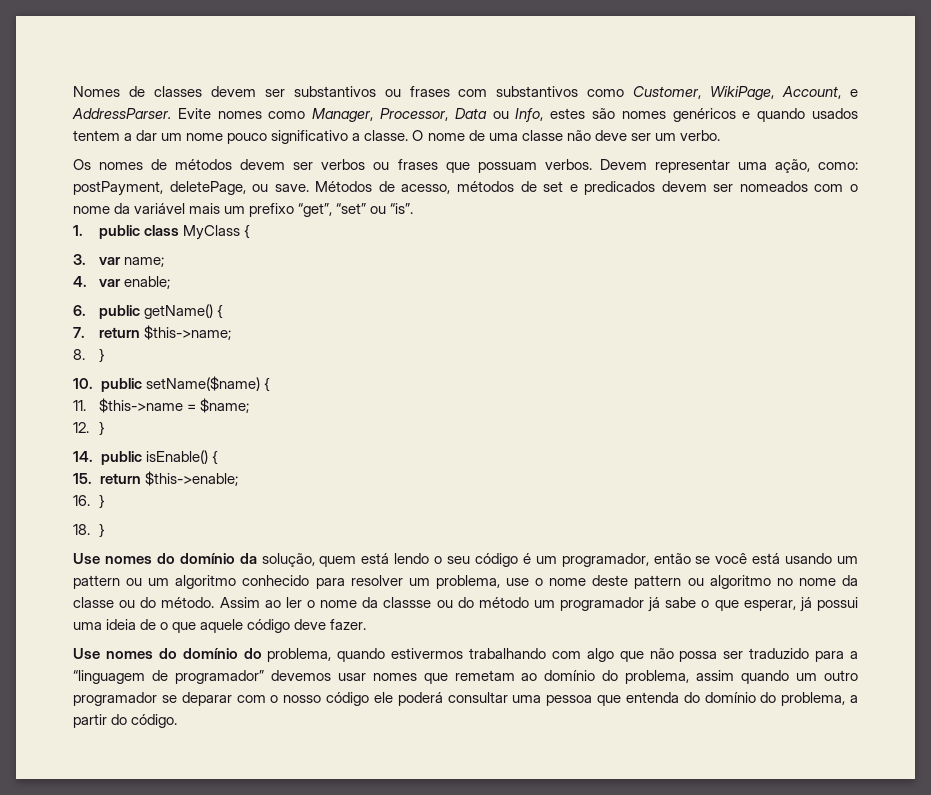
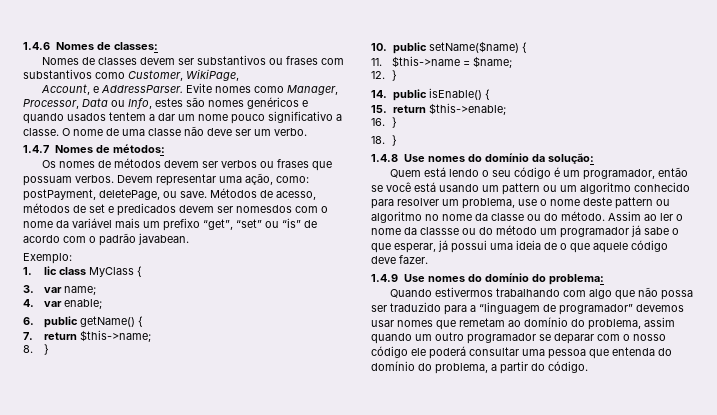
+ 1.4.6 Nomes de classes:
- Nomes de classes devem ser substantivos ou frases com substantivos como Customer, WikiPage, Account, e AddressParser.
+ Nomes de classes devem ser substantivos ou frases com substantivos como Customer, WikiPage,
+ Account, e AddressParser.
+ 1.4.7 Nomes de métodos:
- Métodos de acesso, métodos de set e predicados devem ser nomeados com o nome da variável mais um prefixo “get”, “set” ou “is”.
+ Métodos de acesso, métodos de set e predicados devem ser nomesdos com o nome da variável mais um prefixo “get”, “set” ou “is” de acordo com o padrão javabean.
+ Exemplo:
- 1. public class MyClass {
+ 1. lic class MyClass {
- Use nomes do domínio da solução, quem está lendo o seu código é um programador, então se você está usando um pattern ou um algoritmo conhecido para resolver um problema, use o nome deste pattern ou algoritmo no nome da classe ou do método.
+ 1.4.8 Use nomes do domínio da solução:
+ Quem está lendo o seu código é um programador, então se você está usando um pattern ou um algoritmo conhecido para resolver um problema, use o nome deste pattern ou algoritmo no nome da classe ou do método.
- Use nomes do domínio do problema, quando estivermos trabalhando com algo que não possa ser traduzido para a “linguagem de programador” devemos usar nomes que remetam ao domínio do problema, assim quando um outro programador se deparar com o nosso código ele poderá consultar uma pessoa que entenda do domínio do problema, a partir do código.
+ 1.4.9 Use nomes do domínio do problema:
+ Quando estivermos trabalhando com algo que não possa ser traduzido para a “linguagem de programador” devemos usar nomes que remetam ao domínio do problema, assim quando um outro programador se deparar com o nosso código ele poderá consultar uma pessoa que entenda do domínio do problema, a partir do código.

